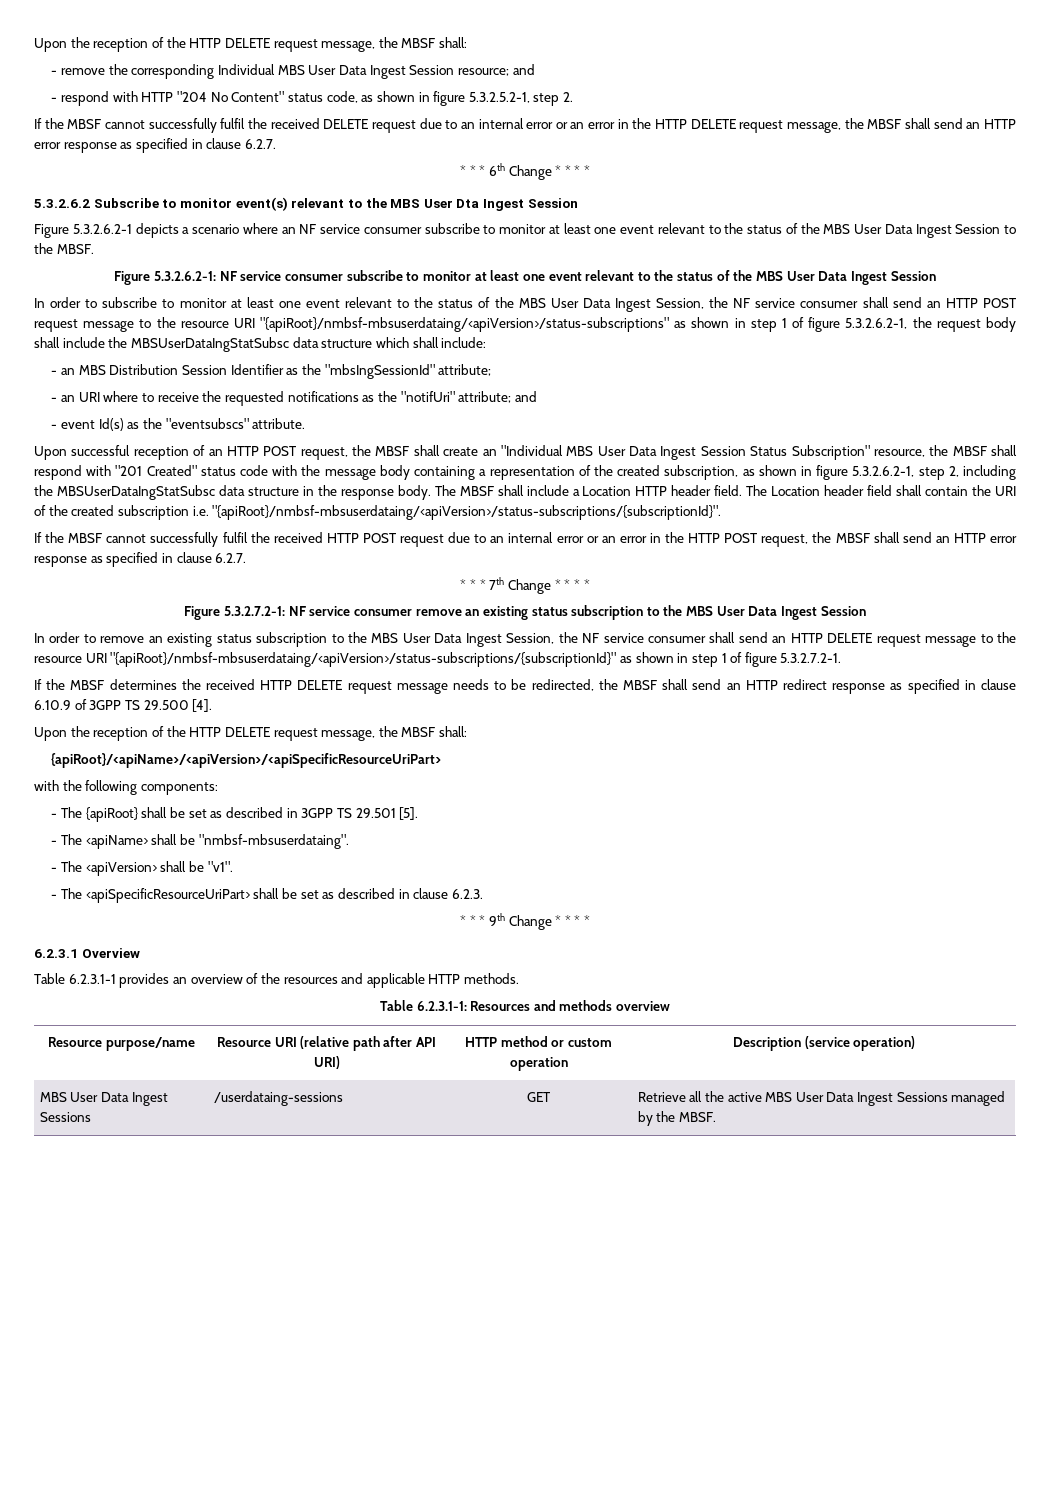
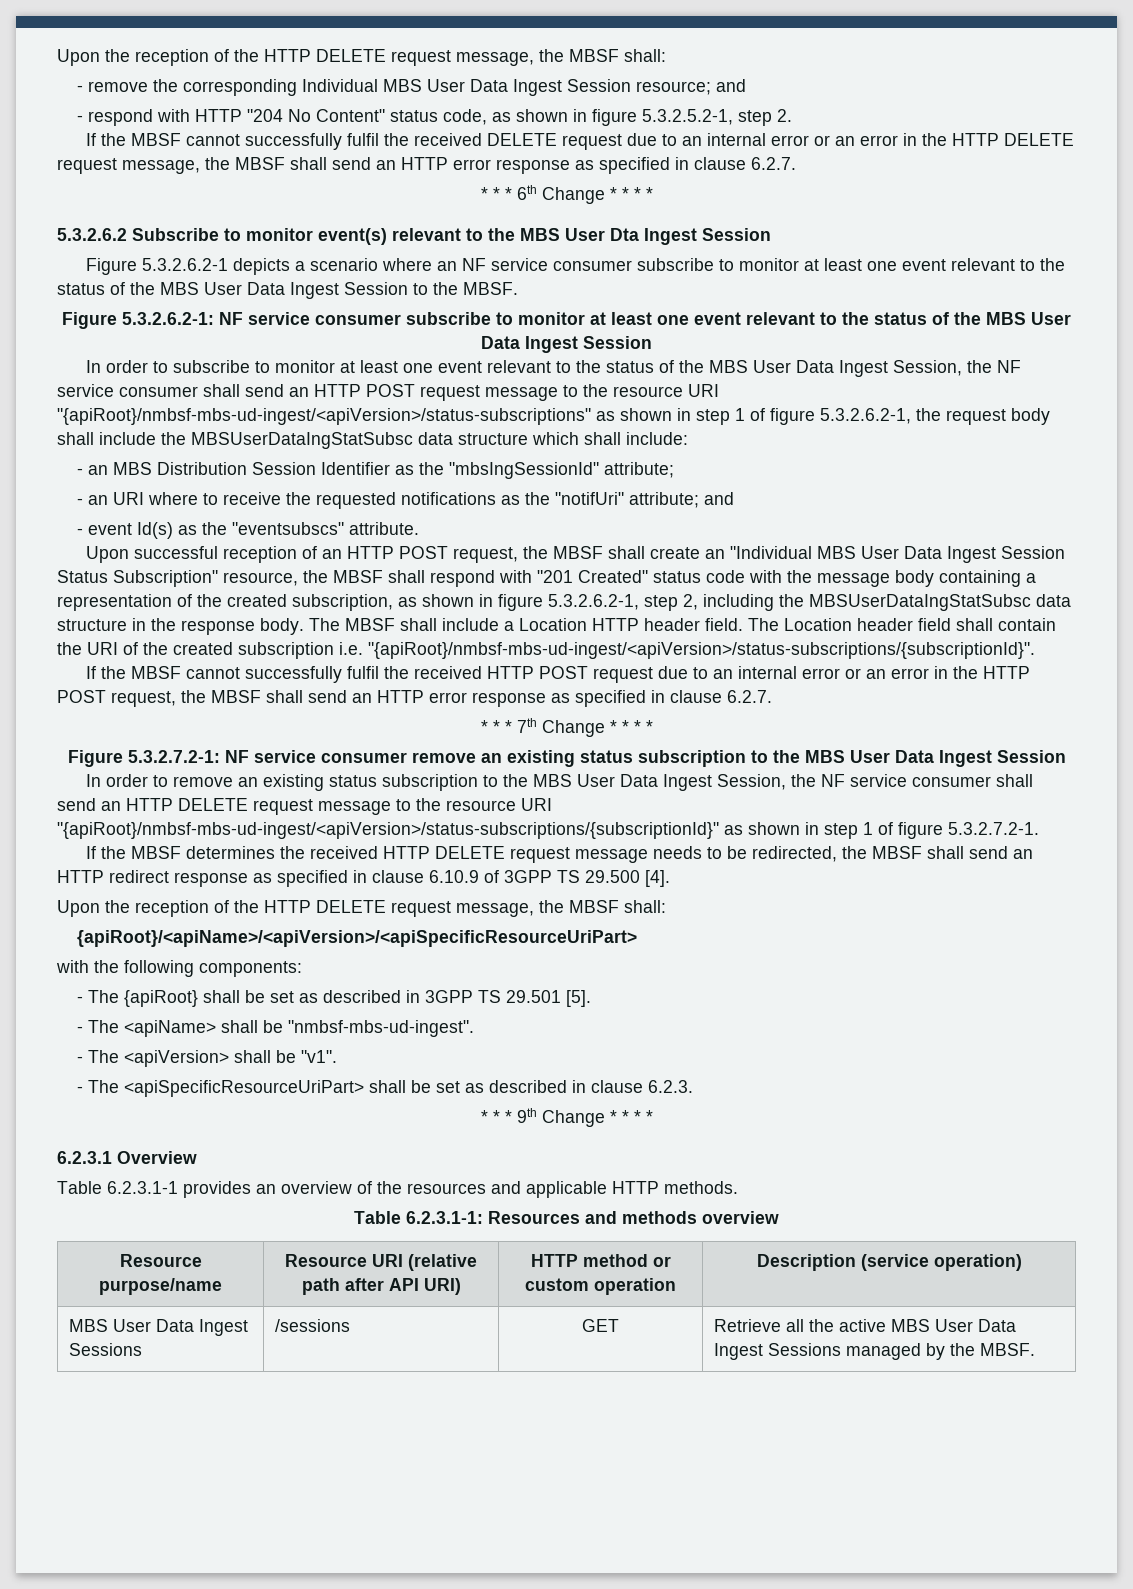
- In order to subscribe to monitor at least one event relevant to the status of the MBS User Data Ingest Session, the NF service consumer shall send an HTTP POST request message to the resource URI "{apiRoot}/nmbsf-mbsuserdataing/<apiVersion>/status-subscriptions" as shown in step 1 of figure 5.3.2.6.2-1, the request body shall include the MBSUserDataIngStatSubsc data structure which shall include:
+ In order to subscribe to monitor at least one event relevant to the status of the MBS User Data Ingest Session, the NF service consumer shall send an HTTP POST request message to the resource URI "{apiRoot}/nmbsf-mbs-ud-ingest/<apiVersion>/status-subscriptions" as shown in step 1 of figure 5.3.2.6.2-1, the request body shall include the MBSUserDataIngStatSubsc data structure which shall include:
- The Location header field shall contain the URI of the created subscription i.e. "{apiRoot}/nmbsf-mbsuserdataing/<apiVersion>/status-subscriptions/{subscriptionId}".
+ The Location header field shall contain the URI of the created subscription i.e. "{apiRoot}/nmbsf-mbs-ud-ingest/<apiVersion>/status-subscriptions/{subscriptionId}".
- In order to remove an existing status subscription to the MBS User Data Ingest Session, the NF service consumer shall send an HTTP DELETE request message to the resource URI "{apiRoot}/nmbsf-mbsuserdataing/<apiVersion>/status-subscriptions/{subscriptionId}" as shown in step 1 of figure 5.3.2.7.2-1.
+ In order to remove an existing status subscription to the MBS User Data Ingest Session, the NF service consumer shall send an HTTP DELETE request message to the resource URI "{apiRoot}/nmbsf-mbs-ud-ingest/<apiVersion>/status-subscriptions/{subscriptionId}" as shown in step 1 of figure 5.3.2.7.2-1.
- - The <apiName> shall be "nmbsf-mbsuserdataing".
+ - The <apiName> shall be "nmbsf-mbs-ud-ingest".
- MBS User Data Ingest Sessions | /userdataing-sessions | GET | Retrieve all the active MBS User Data Ingest Sessions managed by the MBSF.
+ MBS User Data Ingest Sessions | /sessions | GET | Retrieve all the active MBS User Data Ingest Sessions managed by the MBSF.

